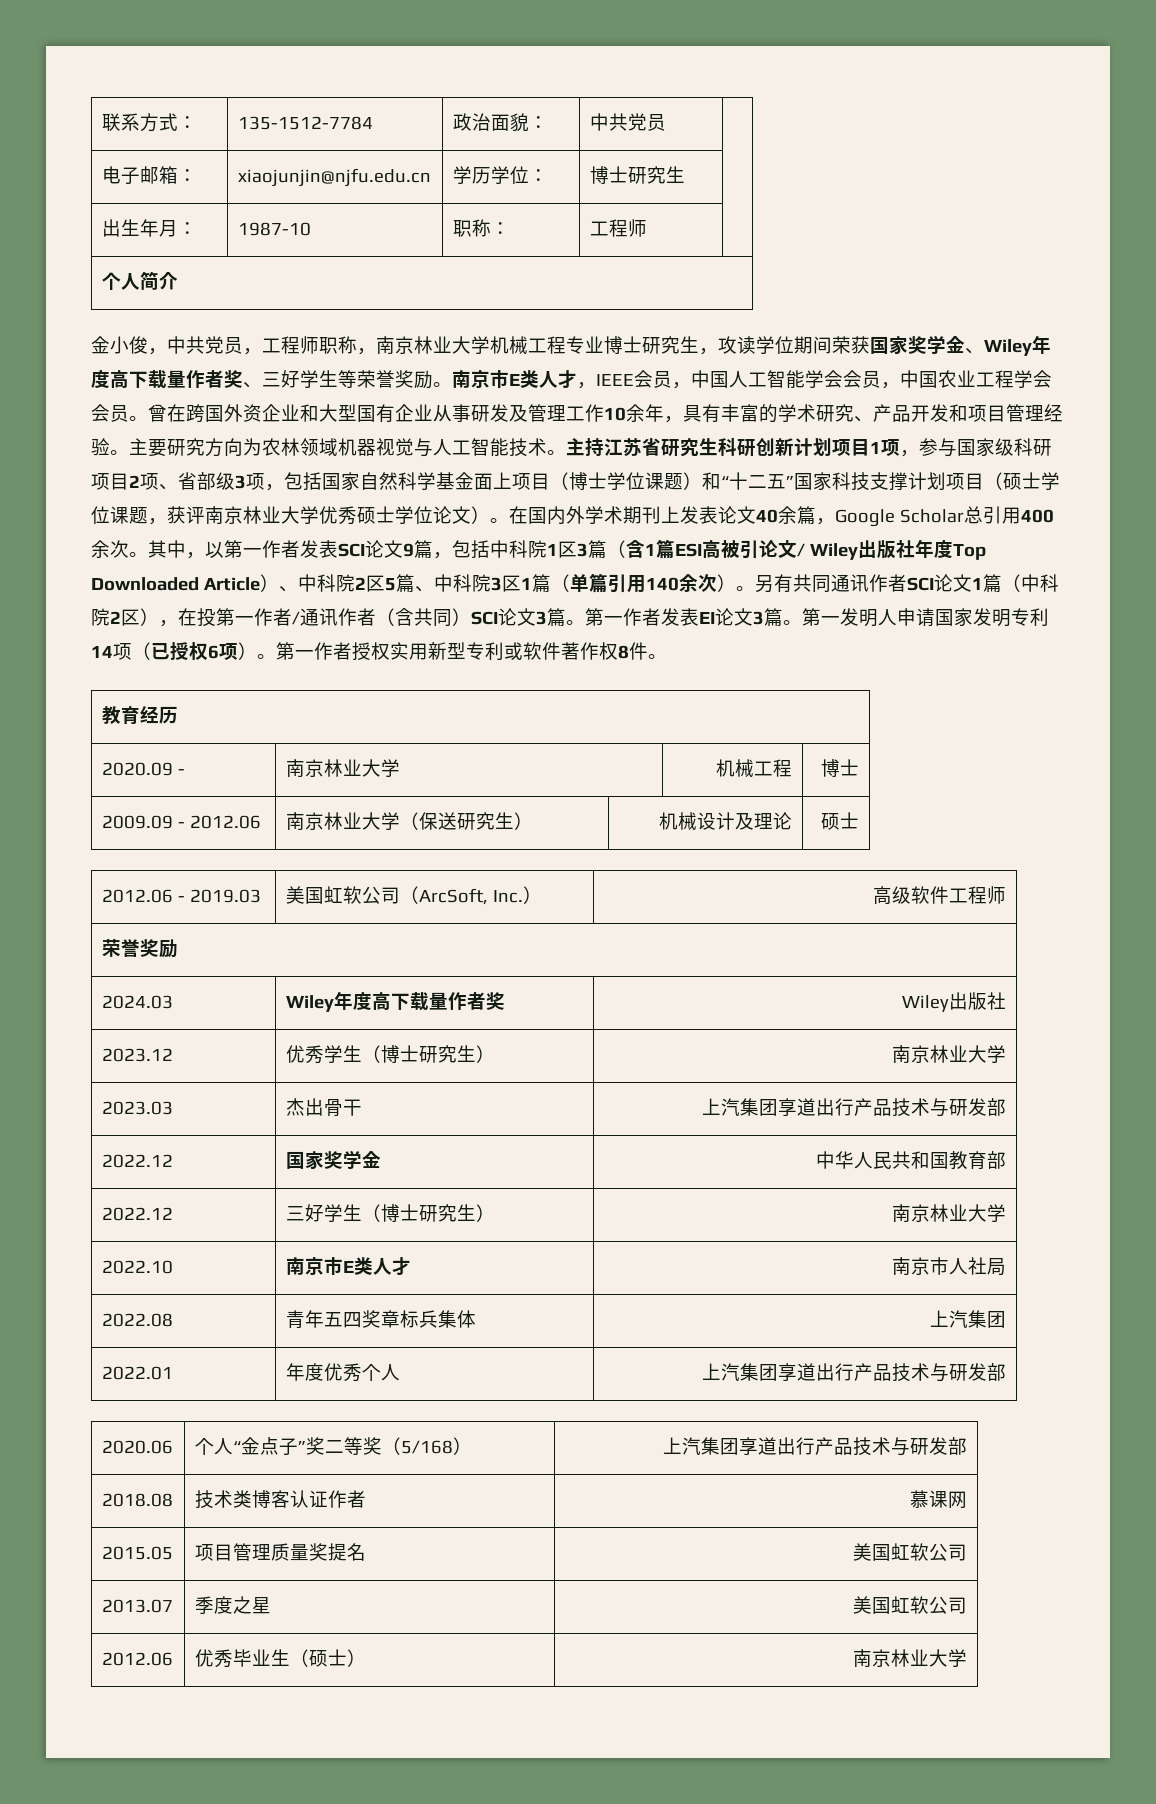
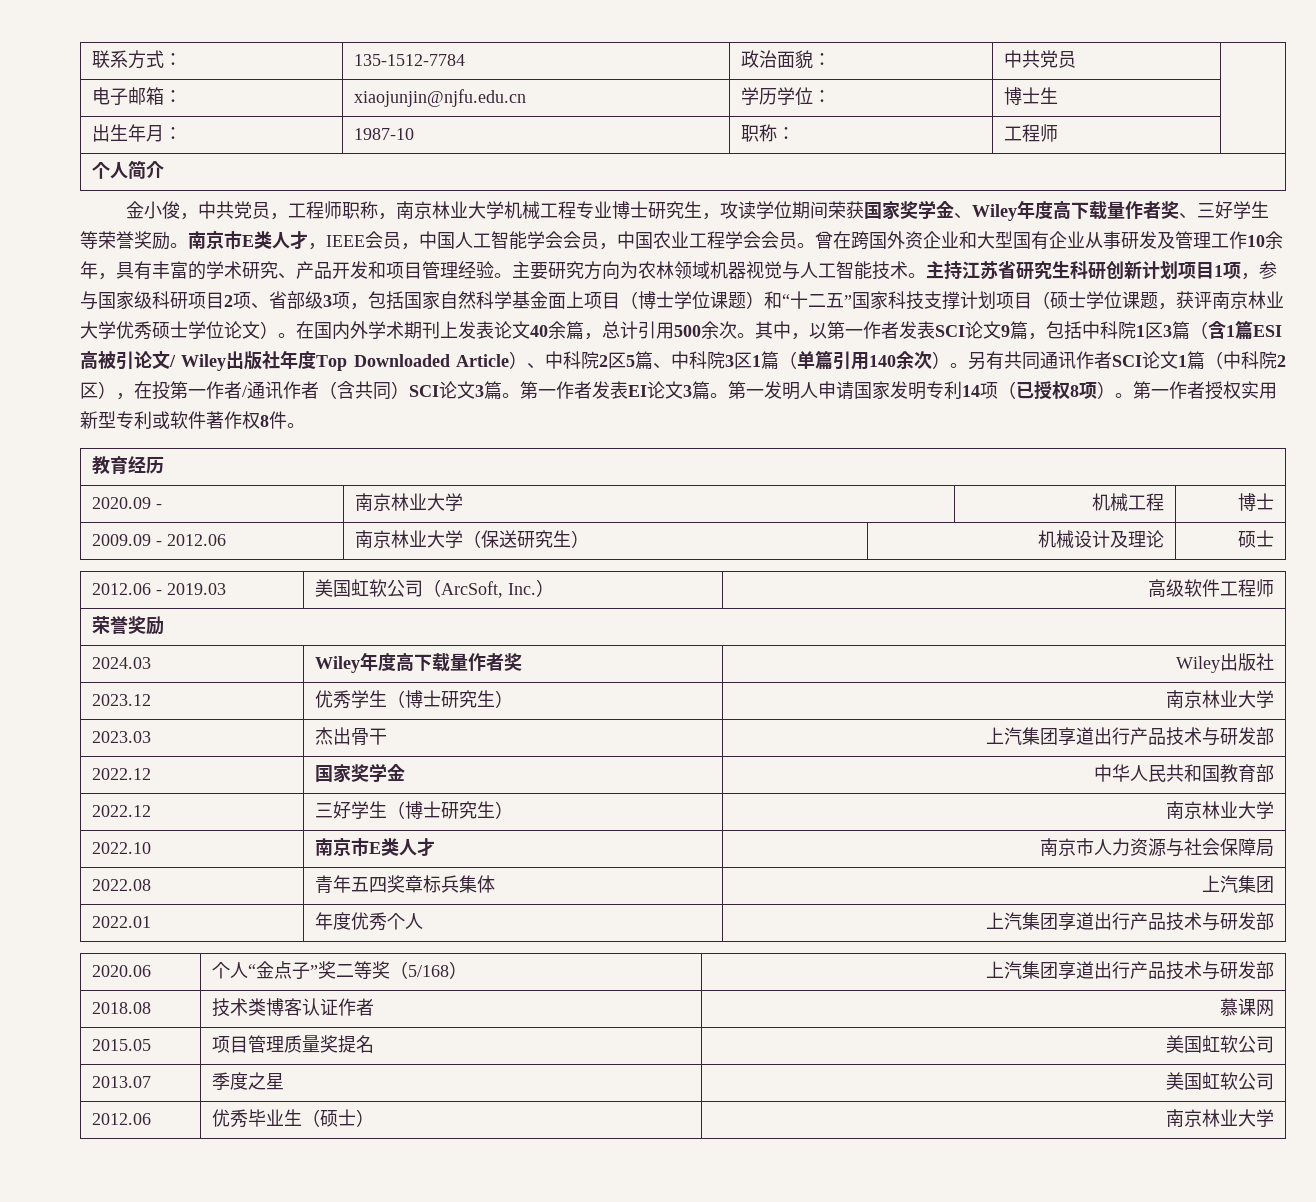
- 电子邮箱： | xiaojunjin@njfu.edu.cn | 学历学位： | 博士研究生 |
+ 电子邮箱： | xiaojunjin@njfu.edu.cn | 学历学位： | 博士生 |
- 在国内外学术期刊上发表论文40余篇，Google Scholar总引用400余次。
+ 在国内外学术期刊上发表论文40余篇，总计引用500余次。
- 第一发明人申请国家发明专利14项（已授权6项）。
+ 第一发明人申请国家发明专利14项（已授权8项）。
- 2022.10 | 南京市E类人才 | 南京市人社局
+ 2022.10 | 南京市E类人才 | 南京市人力资源与社会保障局

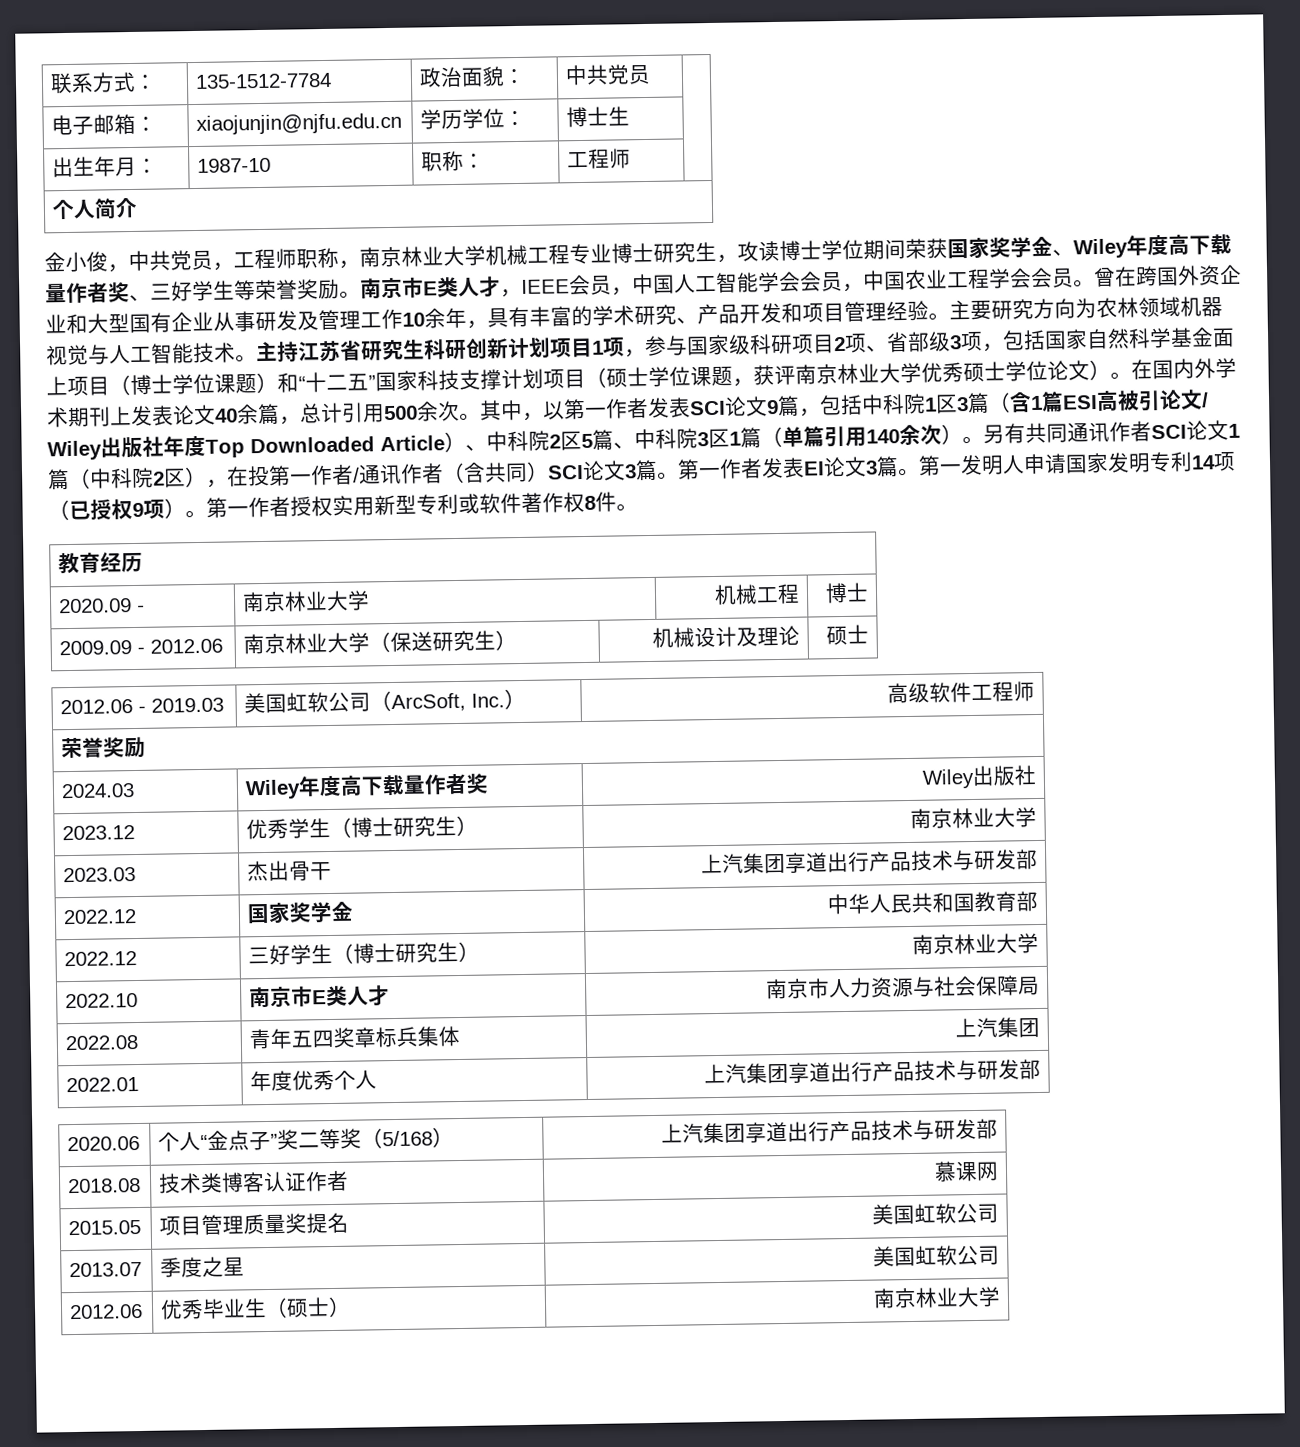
- 金小俊，中共党员，工程师职称，南京林业大学机械工程专业博士研究生，攻读学位期间荣获国家奖学金、Wiley年度高下载量作者奖、三好学生等荣誉奖励。
+ 金小俊，中共党员，工程师职称，南京林业大学机械工程专业博士研究生，攻读博士学位期间荣获国家奖学金、Wiley年度高下载量作者奖、三好学生等荣誉奖励。
- 第一发明人申请国家发明专利14项（已授权8项）。
+ 第一发明人申请国家发明专利14项（已授权9项）。

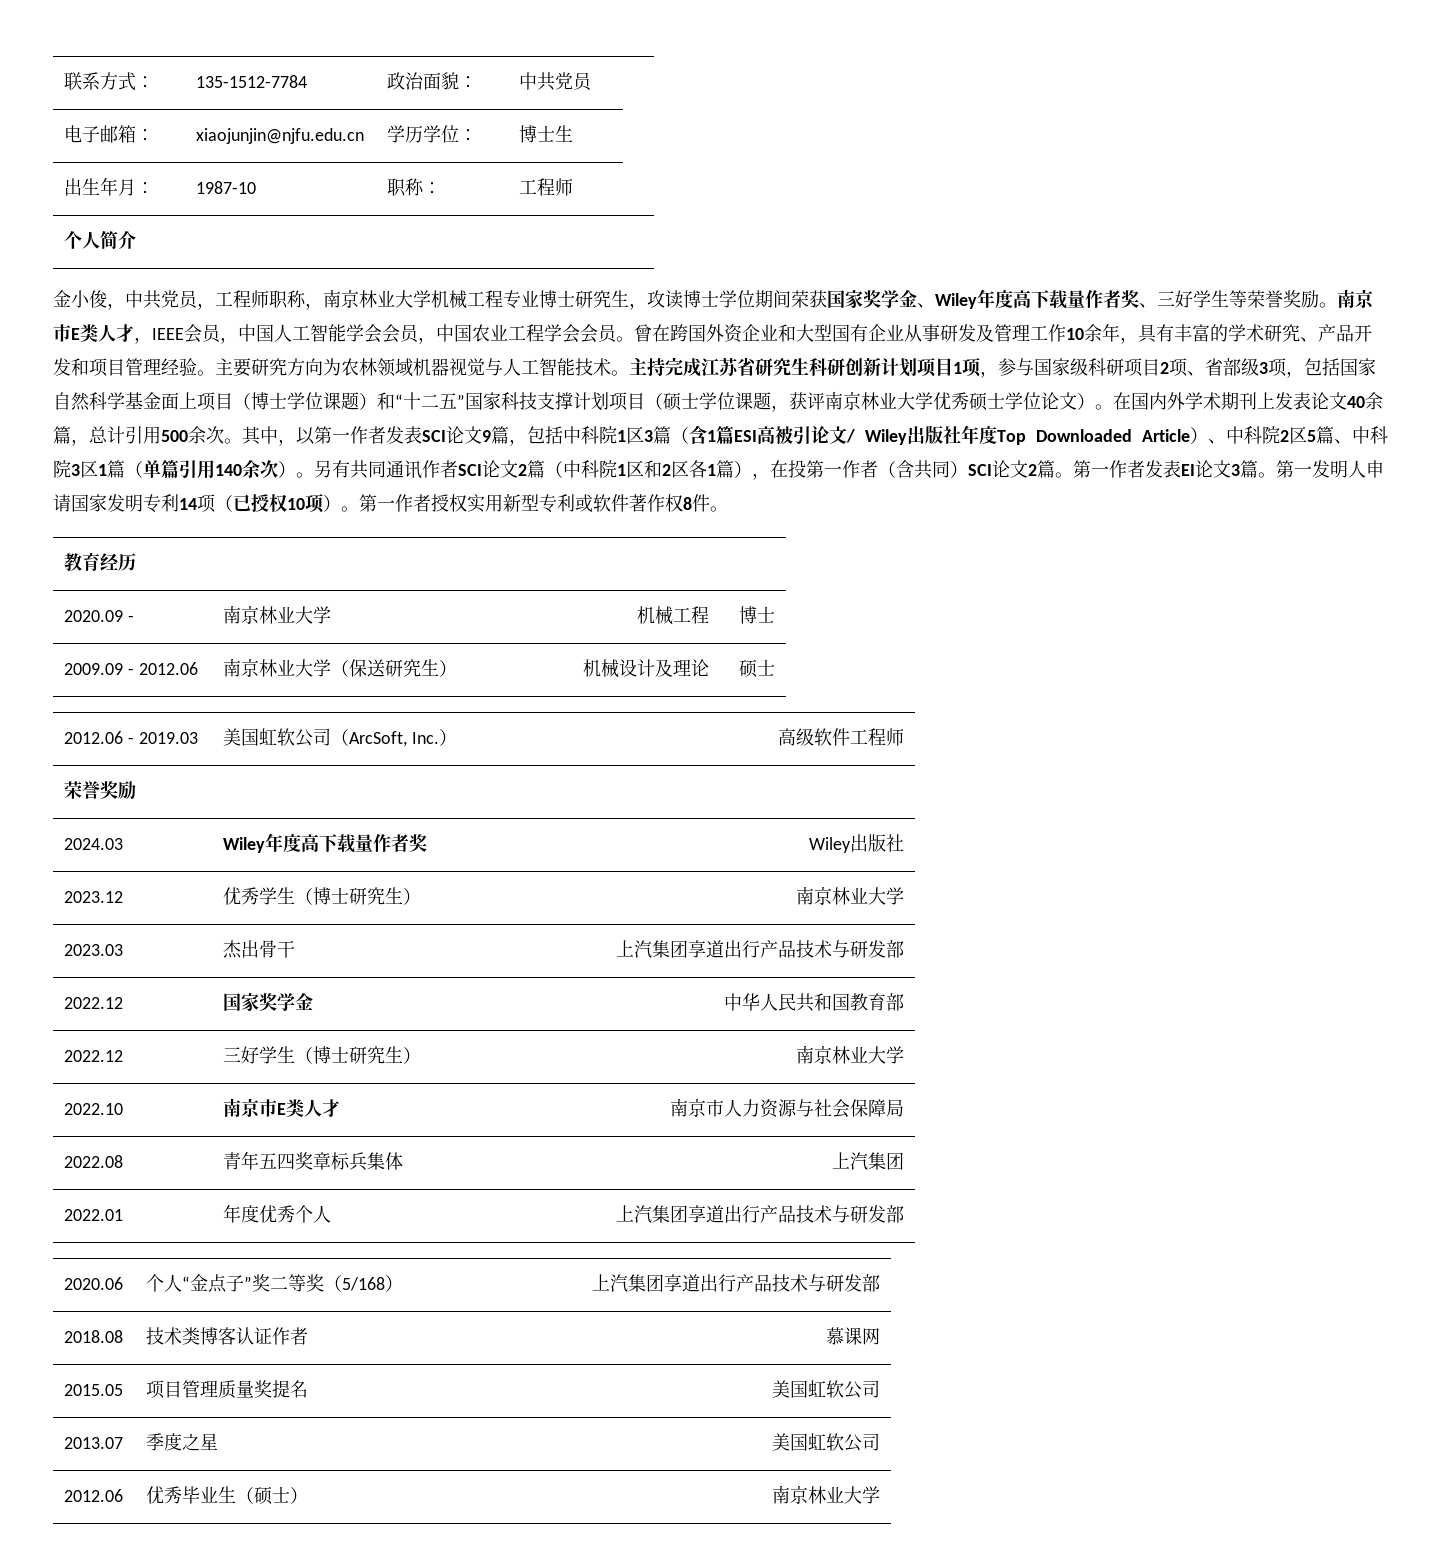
- 主持江苏省研究生科研创新计划项目1项，参与国家级科研项目2项、省部级3项，包括国家自然科学基金面上项目（博士学位课题）和“十二五”国家科技支撑计划项目（硕士学位课题，获评南京林业大学优秀硕士学位论文）。
+ 主持完成江苏省研究生科研创新计划项目1项，参与国家级科研项目2项、省部级3项，包括国家自然科学基金面上项目（博士学位课题）和“十二五”国家科技支撑计划项目（硕士学位课题，获评南京林业大学优秀硕士学位论文）。
- 另有共同通讯作者SCI论文1篇（中科院2区），在投第一作者/通讯作者（含共同）SCI论文3篇。
+ 另有共同通讯作者SCI论文2篇（中科院1区和2区各1篇），在投第一作者（含共同）SCI论文2篇。
- 第一发明人申请国家发明专利14项（已授权9项）。
+ 第一发明人申请国家发明专利14项（已授权10项）。

